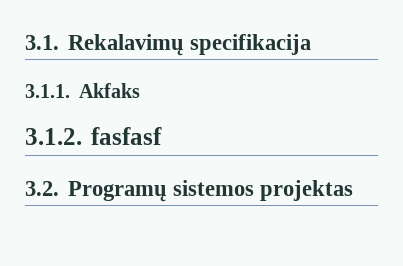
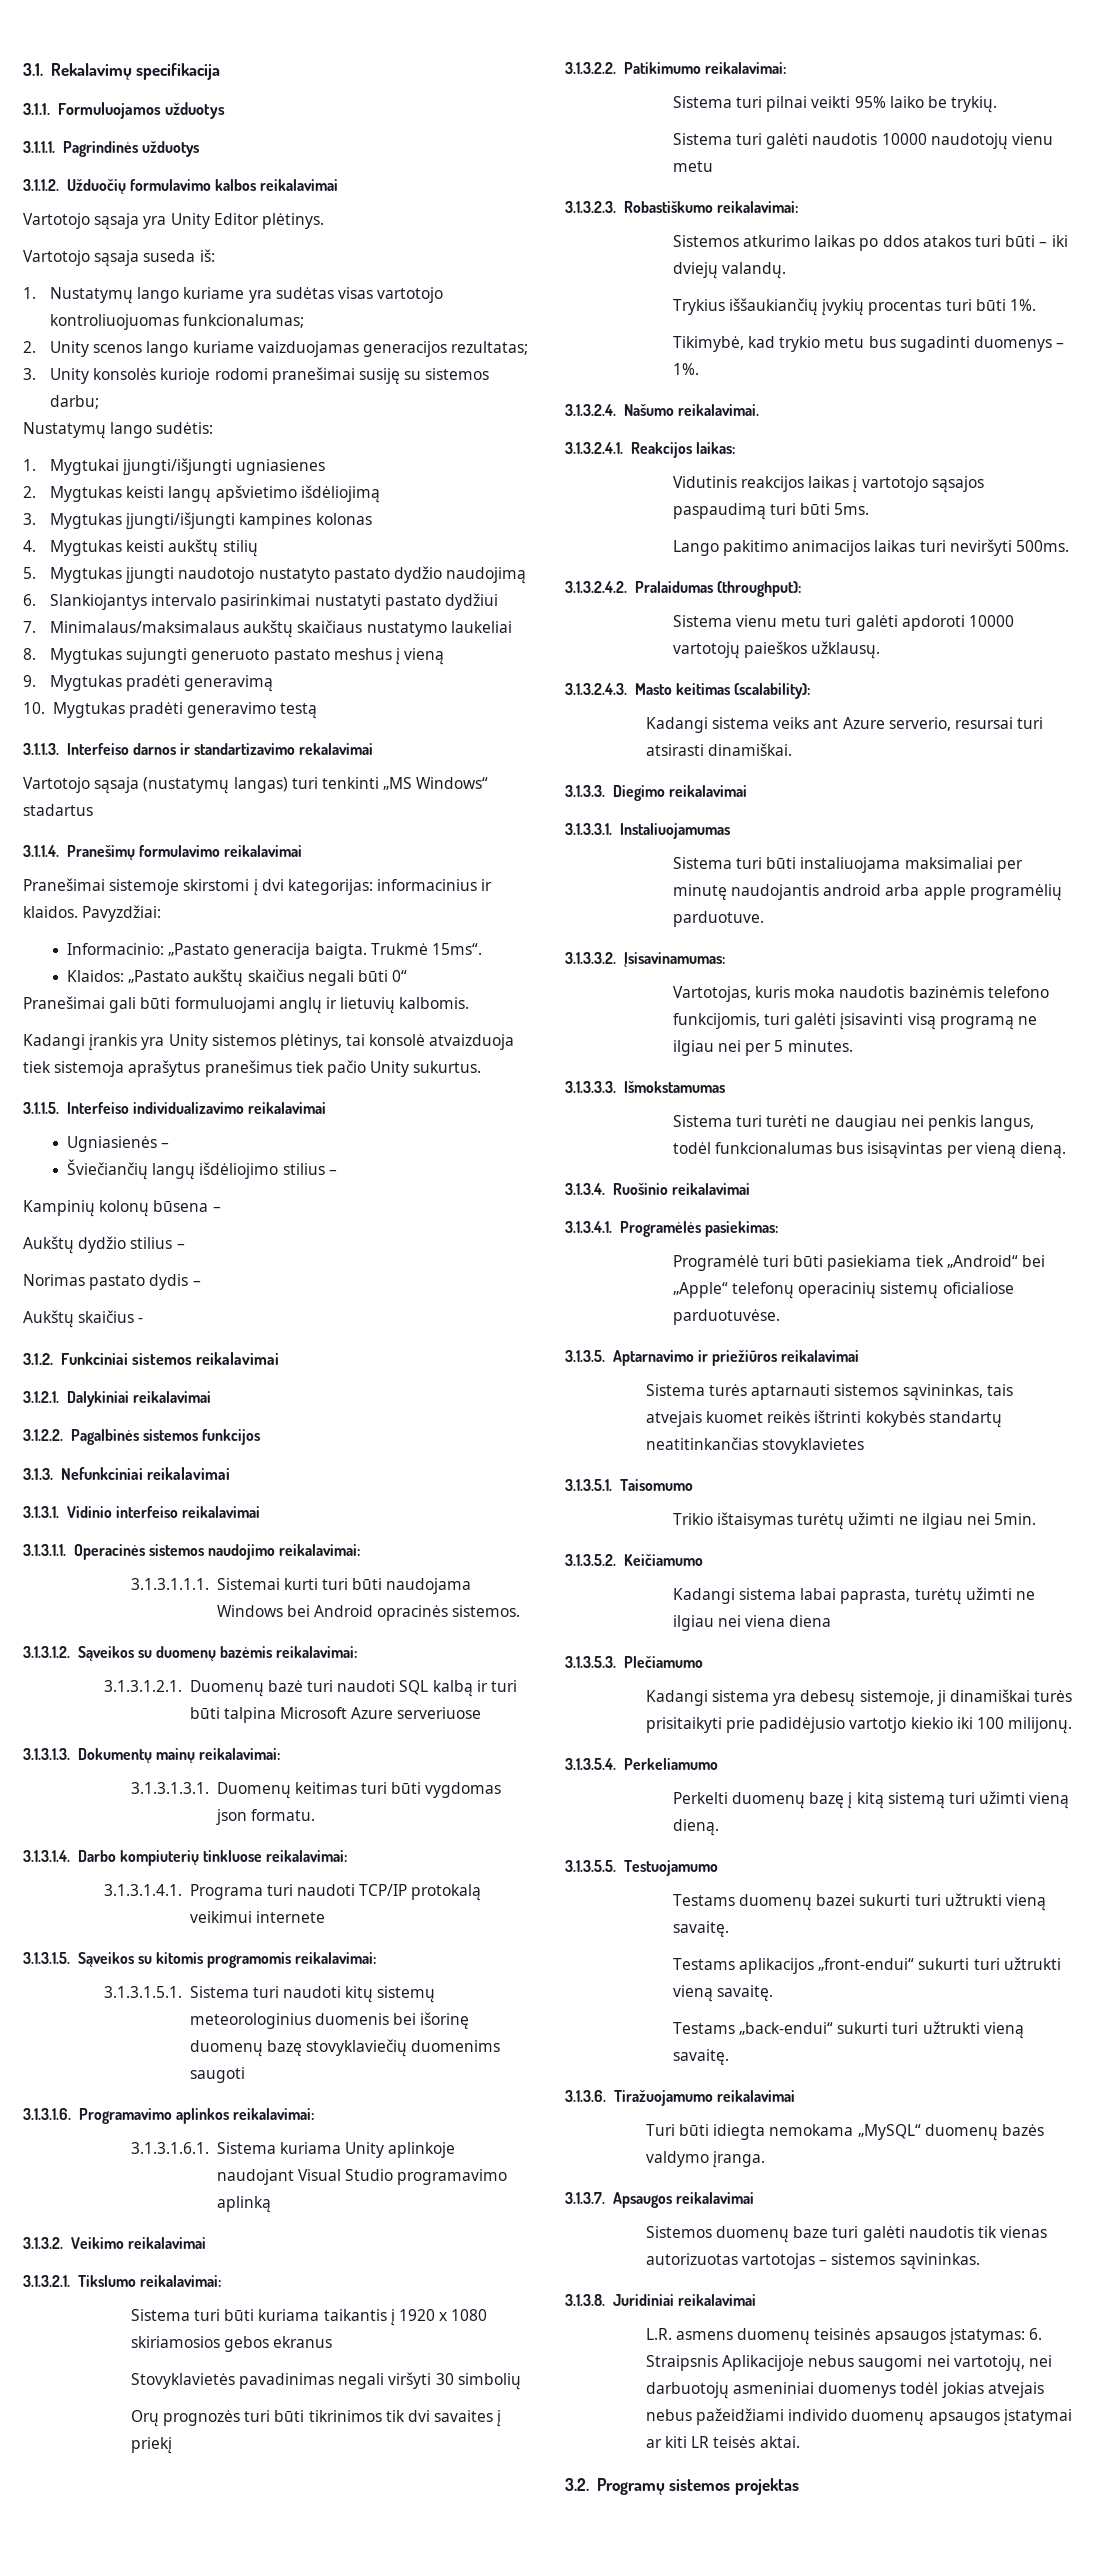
- 3.1.1. Akfaks
- 3.1.2. fasfasf
+ 3.1.1. Formuluojamos užduotys
+ 3.1.1.1. Pagrindinės užduotys
+ 3.1.1.2. Užduočių formulavimo kalbos reikalavimai
+ Vartotojo sąsaja yra Unity Editor plėtinys.
+ Vartotojo sąsaja suseda iš:
+ 1. Nustatymų lango kuriame yra sudėtas visas vartotojo kontroliuojuomas funkcionalumas;
+ 2. Unity scenos lango kuriame vaizduojamas generacijos rezultatas;
+ 3. Unity konsolės kurioje rodomi pranešimai susiję su sistemos darbu;
+ Nustatymų lango sudėtis:
+ 1. Mygtukai įjungti/išjungti ugniasienes
+ 2. Mygtukas keisti langų apšvietimo išdėliojimą
+ 3. Mygtukas įjungti/išjungti kampines kolonas
+ 4. Mygtukas keisti aukštų stilių
+ 5. Mygtukas įjungti naudotojo nustatyto pastato dydžio naudojimą
+ 6. Slankiojantys intervalo pasirinkimai nustatyti pastato dydžiui
+ 7. Minimalaus/maksimalaus aukštų skaičiaus nustatymo laukeliai
+ 8. Mygtukas sujungti generuoto pastato meshus į vieną
+ 9. Mygtukas pradėti generavimą
+ 10. Mygtukas pradėti generavimo testą
+ 3.1.1.3. Interfeiso darnos ir standartizavimo rekalavimai
+ Vartotojo sąsaja (nustatymų langas) turi tenkinti „MS Windows“ stadartus
+ 3.1.1.4. Pranešimų formulavimo reikalavimai
+ Pranešimai sistemoje skirstomi į dvi kategorijas: informacinius ir klaidos. Pavyzdžiai:
+ Informacinio: „Pastato generacija baigta. Trukmė 15ms“.
+ Klaidos: „Pastato aukštų skaičius negali būti 0“
+ Pranešimai gali būti formuluojami anglų ir lietuvių kalbomis.
+ Kadangi įrankis yra Unity sistemos plėtinys, tai konsolė atvaizduoja tiek sistemoja aprašytus pranešimus tiek pačio Unity sukurtus.
+ 3.1.1.5. Interfeiso individualizavimo reikalavimai
+ Ugniasienės –
+ Šviečiančių langų išdėliojimo stilius –
+ Kampinių kolonų būsena –
+ Aukštų dydžio stilius –
+ Norimas pastato dydis –
+ Aukštų skaičius -
+ 3.1.2. Funkciniai sistemos reikalavimai
+ 3.1.2.1. Dalykiniai reikalavimai
+ 3.1.2.2. Pagalbinės sistemos funkcijos
+ 3.1.3. Nefunkciniai reikalavimai
+ 3.1.3.1. Vidinio interfeiso reikalavimai
+ 3.1.3.1.1. Operacinės sistemos naudojimo reikalavimai:
+ 3.1.3.1.1.1. Sistemai kurti turi būti naudojama Windows bei Android opracinės sistemos.
+ 3.1.3.1.2. Sąveikos su duomenų bazėmis reikalavimai:
+ 3.1.3.1.2.1. Duomenų bazė turi naudoti SQL kalbą ir turi būti talpina Microsoft Azure serveriuose
+ 3.1.3.1.3. Dokumentų mainų reikalavimai:
+ 3.1.3.1.3.1. Duomenų keitimas turi būti vygdomas json formatu.
+ 3.1.3.1.4. Darbo kompiuterių tinkluose reikalavimai:
+ 3.1.3.1.4.1. Programa turi naudoti TCP/IP protokalą veikimui internete
+ 3.1.3.1.5. Sąveikos su kitomis programomis reikalavimai:
+ 3.1.3.1.5.1. Sistema turi naudoti kitų sistemų meteorologinius duomenis bei išorinę duomenų bazę stovyklaviečių duomenims saugoti
+ 3.1.3.1.6. Programavimo aplinkos reikalavimai:
+ 3.1.3.1.6.1. Sistema kuriama Unity aplinkoje naudojant Visual Studio programavimo aplinką
+ 3.1.3.2. Veikimo reikalavimai
+ 3.1.3.2.1. Tikslumo reikalavimai:
+ Sistema turi būti kuriama taikantis į 1920 x 1080 skiriamosios gebos ekranus
+ Stovyklavietės pavadinimas negali viršyti 30 simbolių
+ Orų prognozės turi būti tikrinimos tik dvi savaites į priekį
+ 3.1.3.2.2. Patikimumo reikalavimai:
+ Sistema turi pilnai veikti 95% laiko be trykių.
+ Sistema turi galėti naudotis 10000 naudotojų vienu metu
+ 3.1.3.2.3. Robastiškumo reikalavimai:
+ Sistemos atkurimo laikas po ddos atakos turi būti – iki dviejų valandų.
+ Trykius iššaukiančių įvykių procentas turi būti 1%.
+ Tikimybė, kad trykio metu bus sugadinti duomenys – 1%.
+ 3.1.3.2.4. Našumo reikalavimai.
+ 3.1.3.2.4.1. Reakcijos laikas:
+ Vidutinis reakcijos laikas į vartotojo sąsajos paspaudimą turi būti 5ms.
+ Lango pakitimo animacijos laikas turi neviršyti 500ms.
+ 3.1.3.2.4.2. Pralaidumas (throughput):
+ Sistema vienu metu turi galėti apdoroti 10000 vartotojų paieškos užklausų.
+ 3.1.3.2.4.3. Masto keitimas (scalability):
+ Kadangi sistema veiks ant Azure serverio, resursai turi atsirasti dinamiškai.
+ 3.1.3.3. Diegimo reikalavimai
+ 3.1.3.3.1. Instaliuojamumas
+ Sistema turi būti instaliuojama maksimaliai per minutę naudojantis android arba apple programėlių parduotuve.
+ 3.1.3.3.2. Įsisavinamumas:
+ Vartotojas, kuris moka naudotis bazinėmis telefono funkcijomis, turi galėti įsisavinti visą programą ne ilgiau nei per 5 minutes.
+ 3.1.3.3.3. Išmokstamumas
+ Sistema turi turėti ne daugiau nei penkis langus, todėl funkcionalumas bus isisąvintas per vieną dieną.
+ 3.1.3.4. Ruošinio reikalavimai
+ 3.1.3.4.1. Programėlės pasiekimas:
+ Programėlė turi būti pasiekiama tiek „Android“ bei „Apple“ telefonų operacinių sistemų oficialiose parduotuvėse.
+ 3.1.3.5. Aptarnavimo ir priežiūros reikalavimai
+ Sistema turės aptarnauti sistemos sąvininkas, tais atvejais kuomet reikės ištrinti kokybės standartų neatitinkančias stovyklavietes
+ 3.1.3.5.1. Taisomumo
+ Trikio ištaisymas turėtų užimti ne ilgiau nei 5min.
+ 3.1.3.5.2. Keičiamumo
+ Kadangi sistema labai paprasta, turėtų užimti ne ilgiau nei viena diena
+ 3.1.3.5.3. Plečiamumo
+ Kadangi sistema yra debesų sistemoje, ji dinamiškai turės prisitaikyti prie padidėjusio vartotjo kiekio iki 100 milijonų.
+ 3.1.3.5.4. Perkeliamumo
+ Perkelti duomenų bazę į kitą sistemą turi užimti vieną dieną.
+ 3.1.3.5.5. Testuojamumo
+ Testams duomenų bazei sukurti turi užtrukti vieną savaitę.
+ Testams aplikacijos „front-endui“ sukurti turi užtrukti vieną savaitę.
+ Testams „back-endui“ sukurti turi užtrukti vieną savaitę.
+ 3.1.3.6. Tiražuojamumo reikalavimai
+ Turi būti idiegta nemokama „MySQL“ duomenų bazės valdymo įranga.
+ 3.1.3.7. Apsaugos reikalavimai
+ Sistemos duomenų baze turi galėti naudotis tik vienas autorizuotas vartotojas – sistemos sąvininkas.
+ 3.1.3.8. Juridiniai reikalavimai
+ L.R. asmens duomenų teisinės apsaugos įstatymas: 6. Straipsnis Aplikacijoje nebus saugomi nei vartotojų, nei darbuotojų asmeniniai duomenys todėl jokias atvejais nebus pažeidžiami individo duomenų apsaugos įstatymai ar kiti LR teisės aktai.

